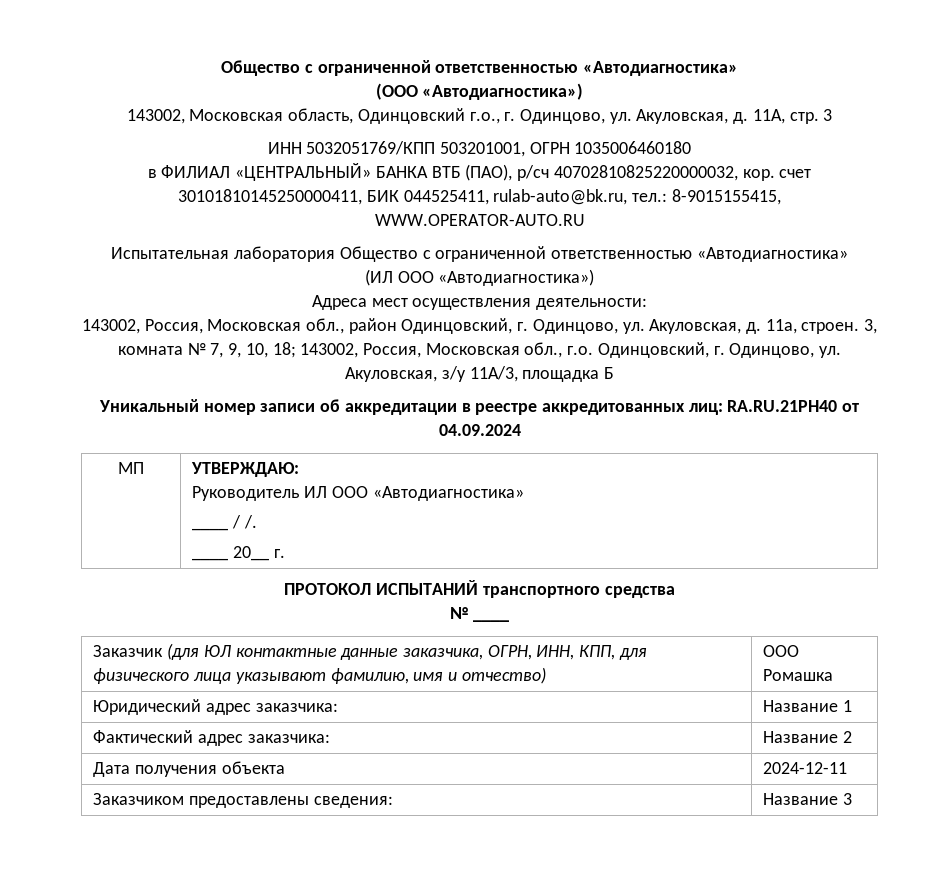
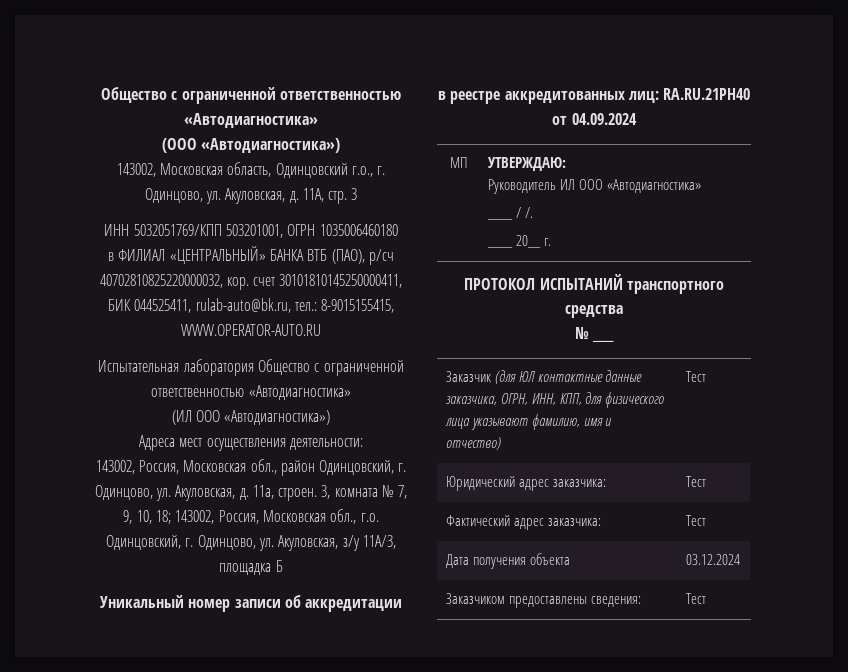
- Заказчик (для ЮЛ контактные данные заказчика, ОГРН, ИНН, КПП, для физического лица указывают фамилию, имя и отчество) | ООО Ромашка
+ Заказчик (для ЮЛ контактные данные заказчика, ОГРН, ИНН, КПП, для физического лица указывают фамилию, имя и отчество) | Тест
- Юридический адрес заказчика: | Название 1
+ Юридический адрес заказчика: | Тест
- Фактический адрес заказчика: | Название 2
+ Фактический адрес заказчика: | Тест
- Дата получения объекта | 2024-12-11
+ Дата получения объекта | 03.12.2024
- Заказчиком предоставлены сведения: | Название 3
+ Заказчиком предоставлены сведения: | Тест

